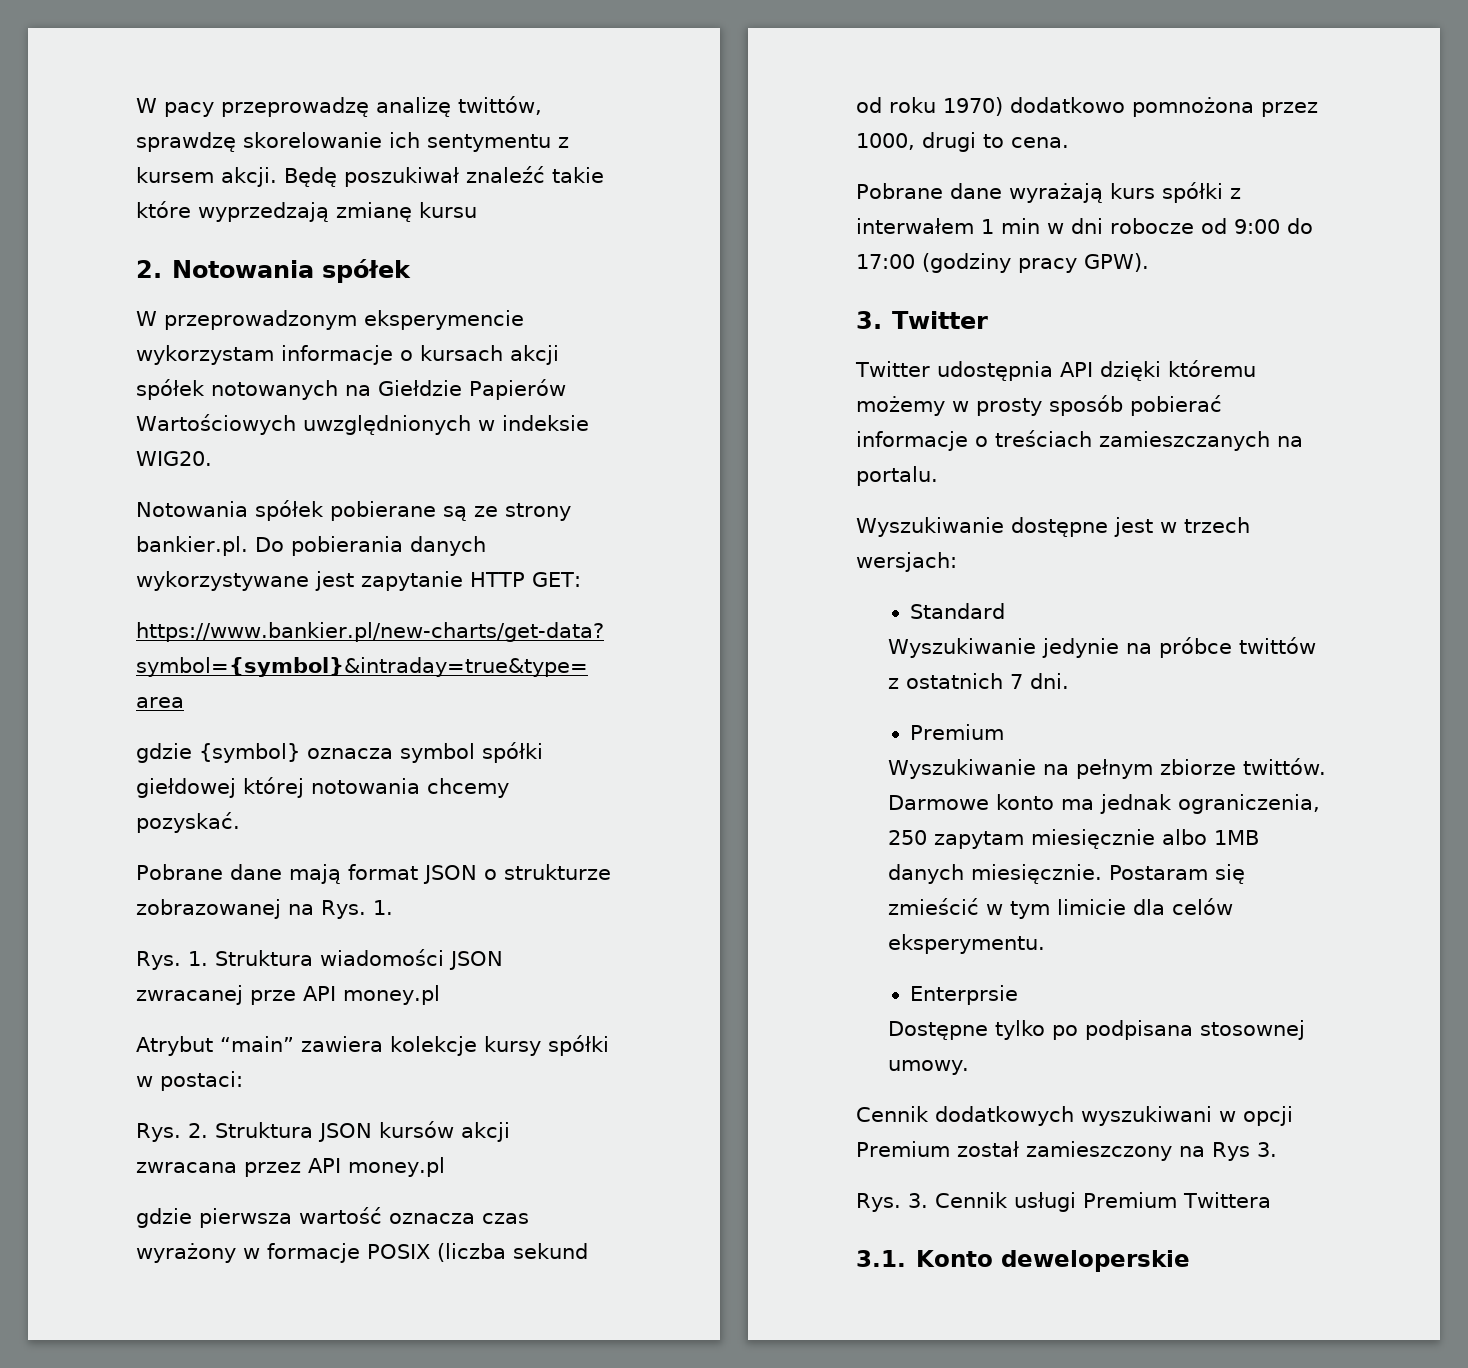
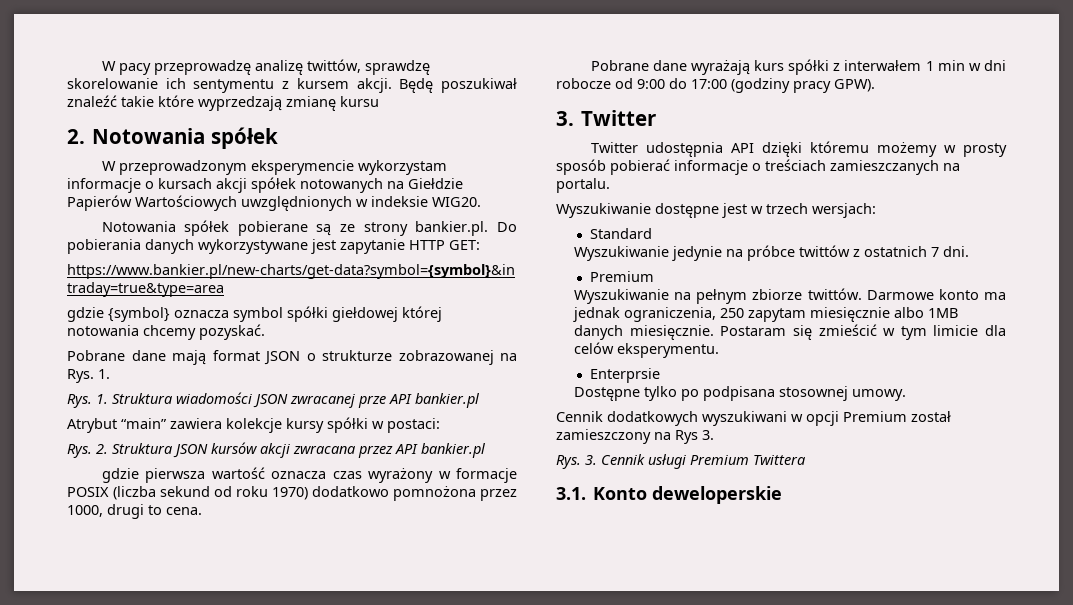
- Rys. 1. Struktura wiadomości JSON zwracanej prze API money.pl
+ Rys. 1. Struktura wiadomości JSON zwracanej prze API bankier.pl
- Rys. 2. Struktura JSON kursów akcji zwracana przez API money.pl
+ Rys. 2. Struktura JSON kursów akcji zwracana przez API bankier.pl

